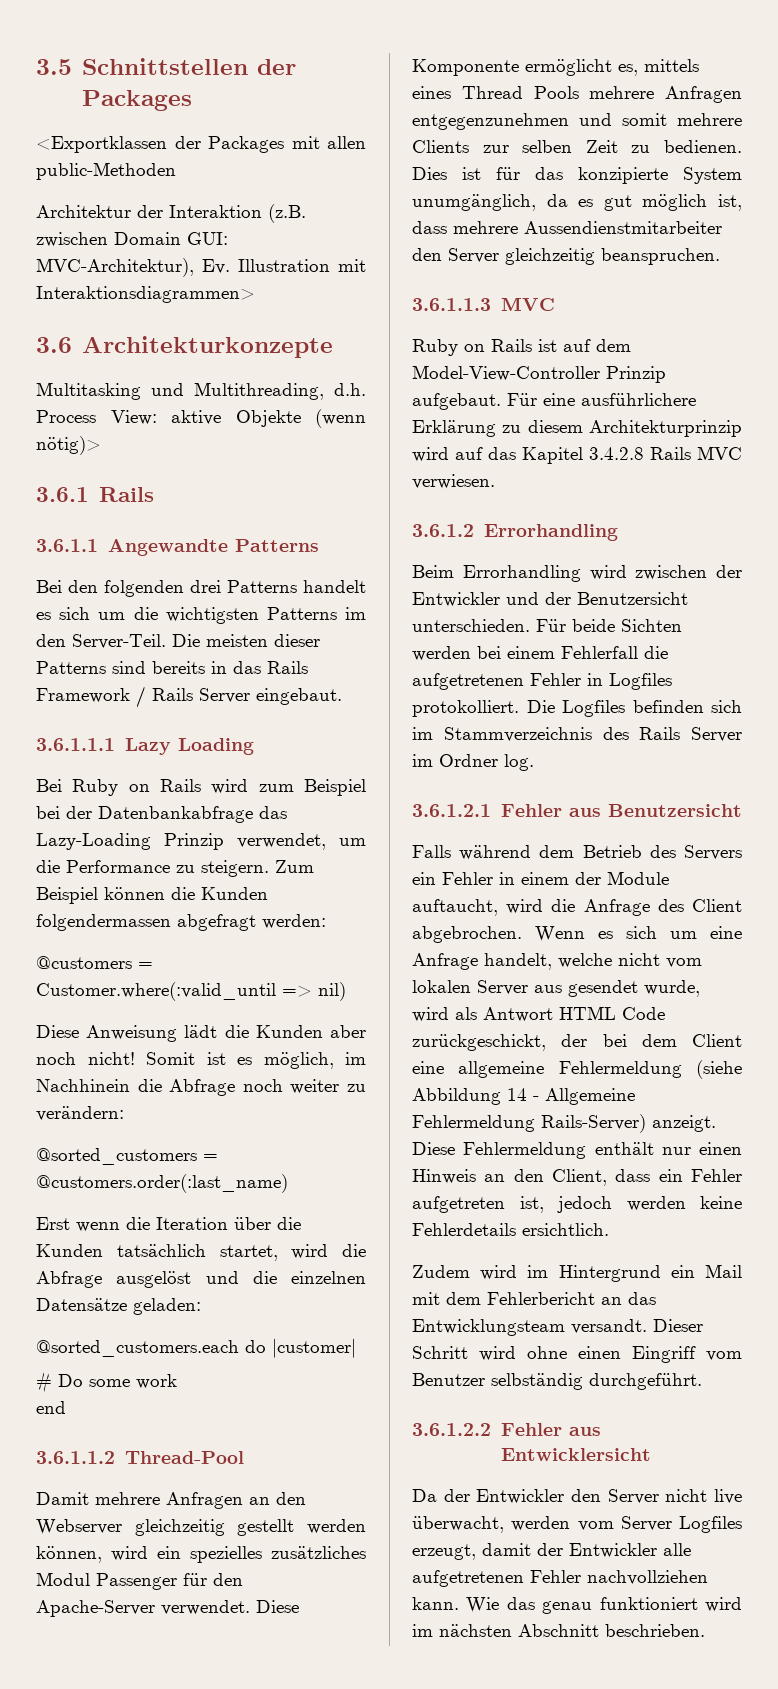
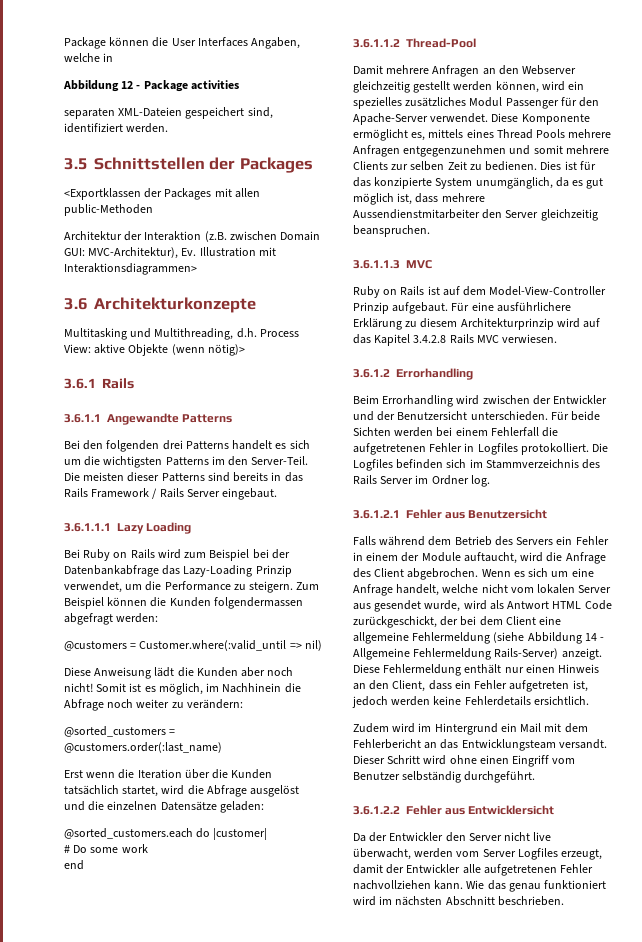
+ Package können die User Interfaces Angaben, welche in
+ Abbildung 12 - Package activities
+ separaten XML-Dateien gespeichert sind, identifiziert werden.

